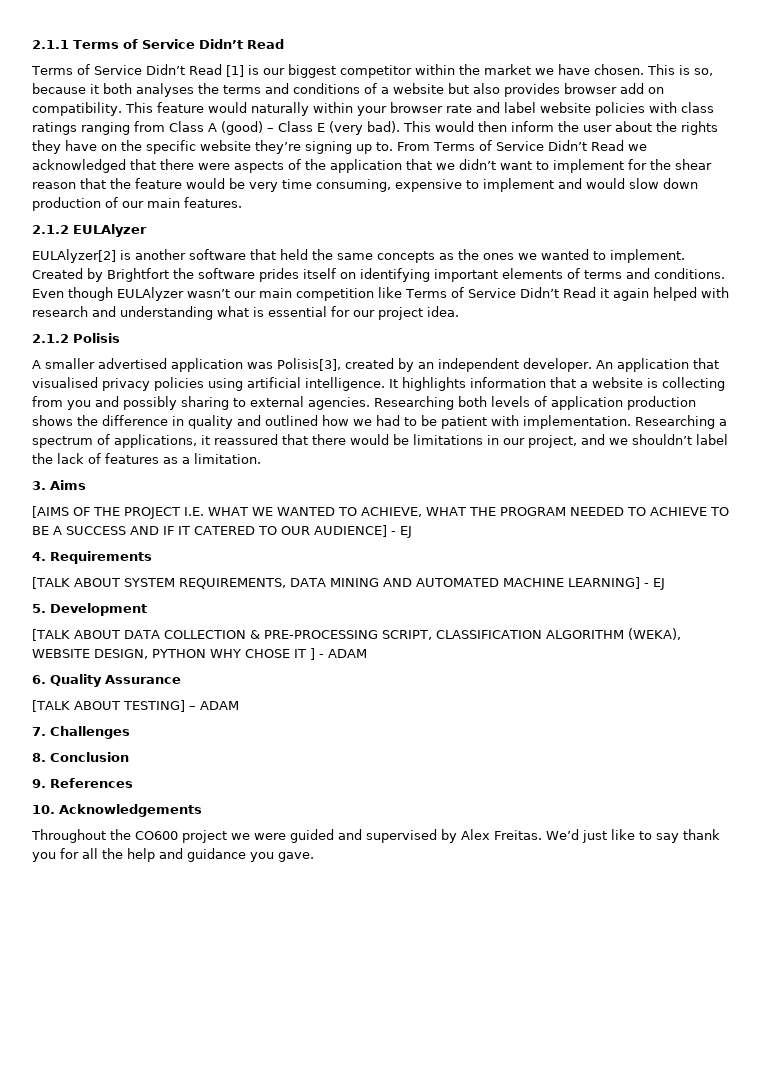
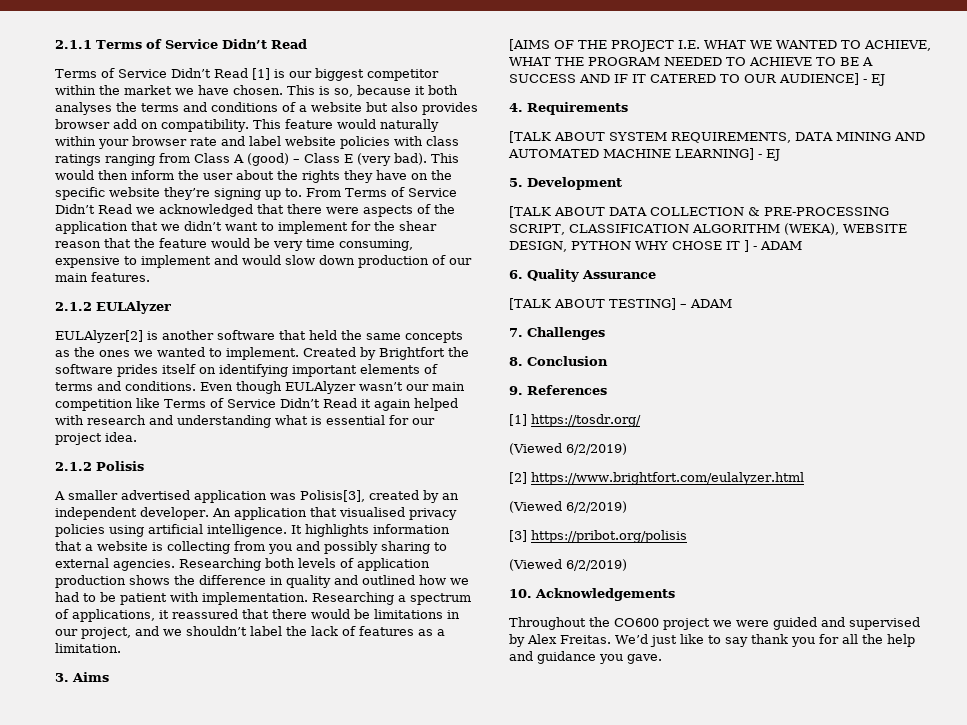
+ [1] https://tosdr.org/
+ (Viewed 6/2/2019)
+ [2] https://www.brightfort.com/eulalyzer.html
+ (Viewed 6/2/2019)
+ [3] https://pribot.org/polisis
+ (Viewed 6/2/2019)

